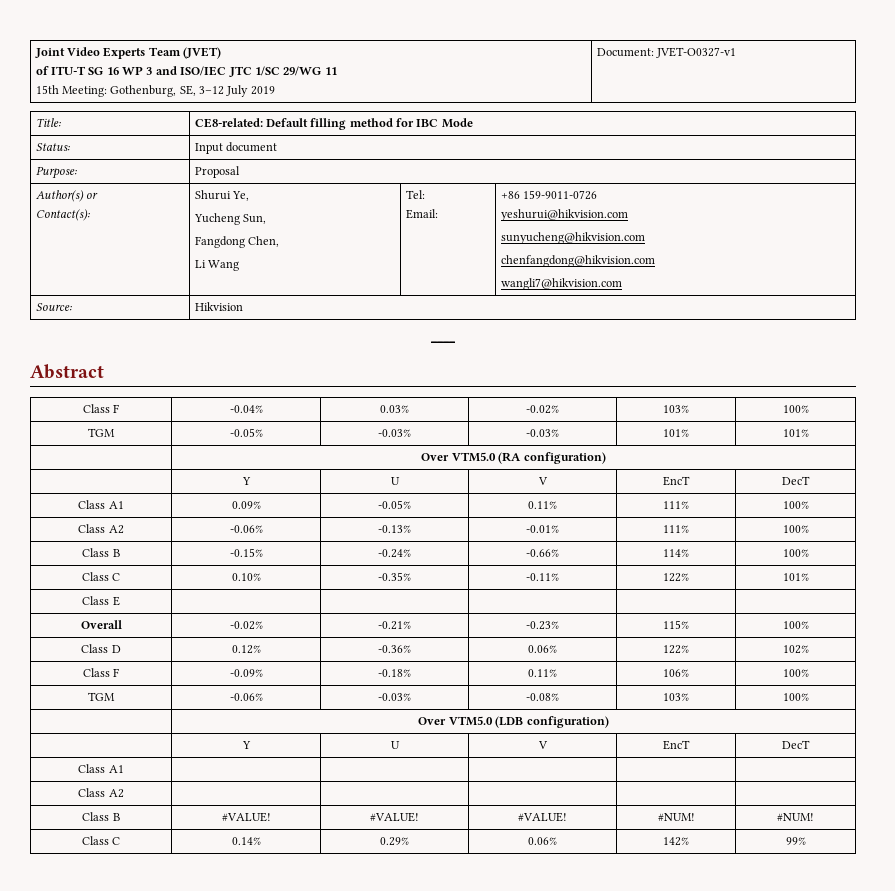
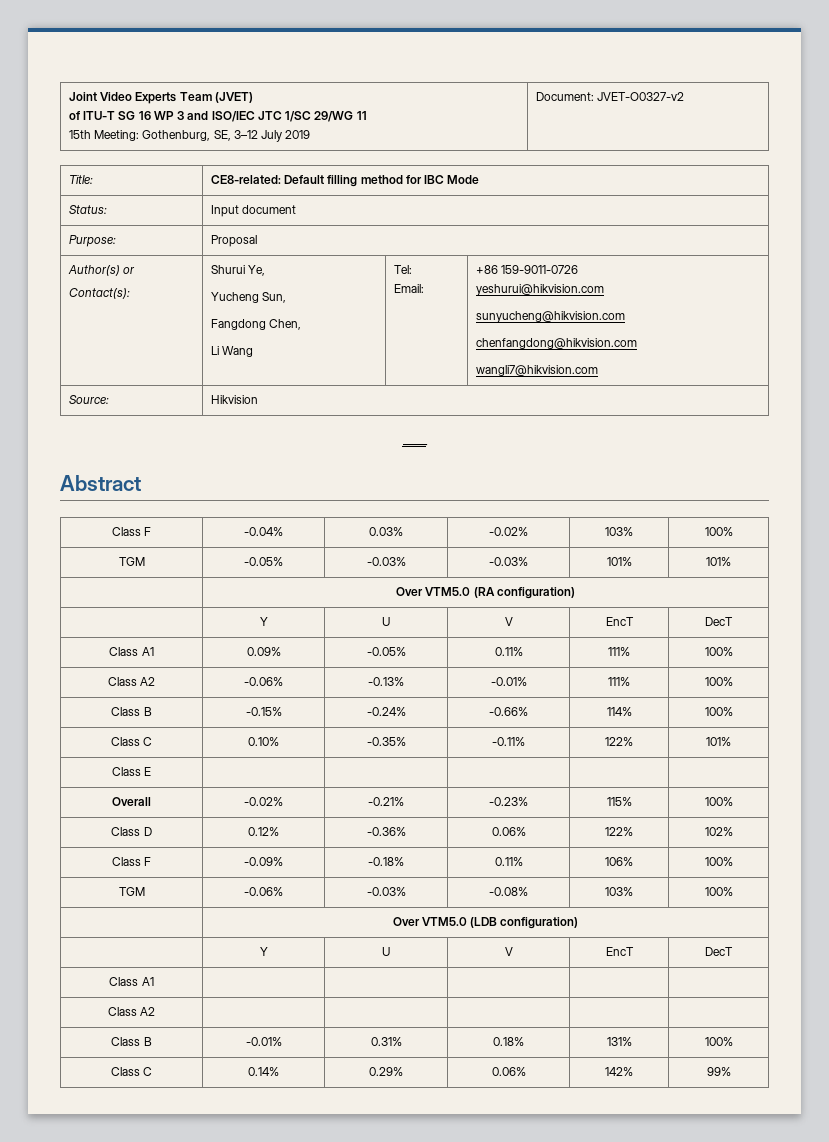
  Joint Video Experts Team (JVET)
  of ITU-T SG 16 WP 3 and ISO/IEC JTC 1/SC 29/WG 11
- 15th Meeting: Gothenburg, SE, 3–12 July 2019 | Document: JVET-O0327-v1
+ 15th Meeting: Gothenburg, SE, 3–12 July 2019 | Document: JVET-O0327-v2
- Class B | #VALUE! | #VALUE! | #VALUE! | #NUM! | #NUM!
+ Class B | -0.01% | 0.31% | 0.18% | 131% | 100%

